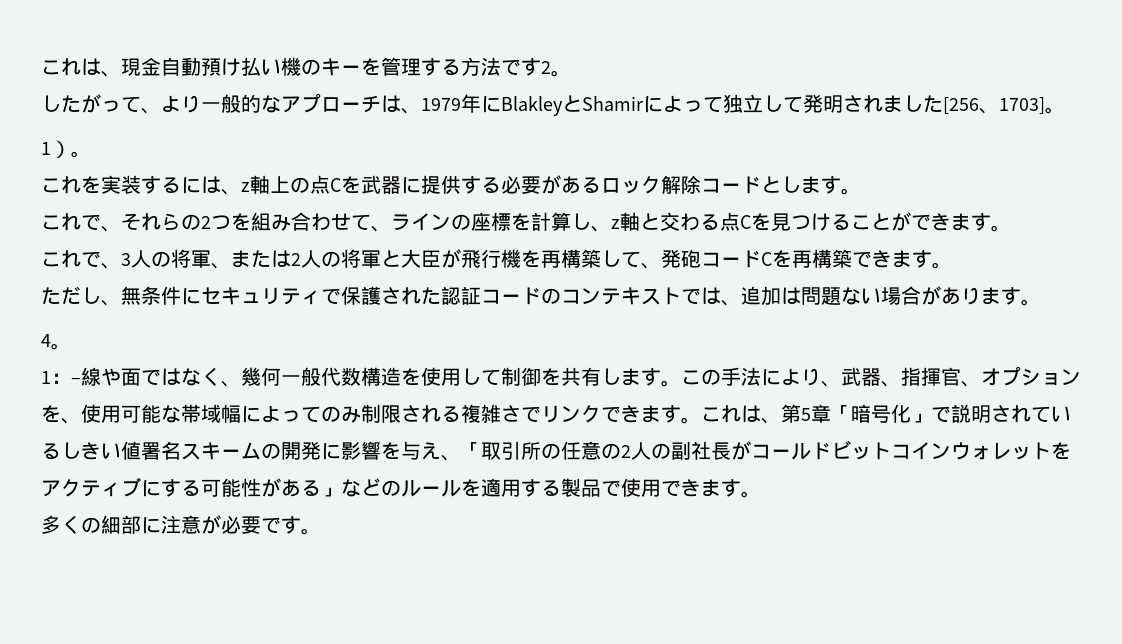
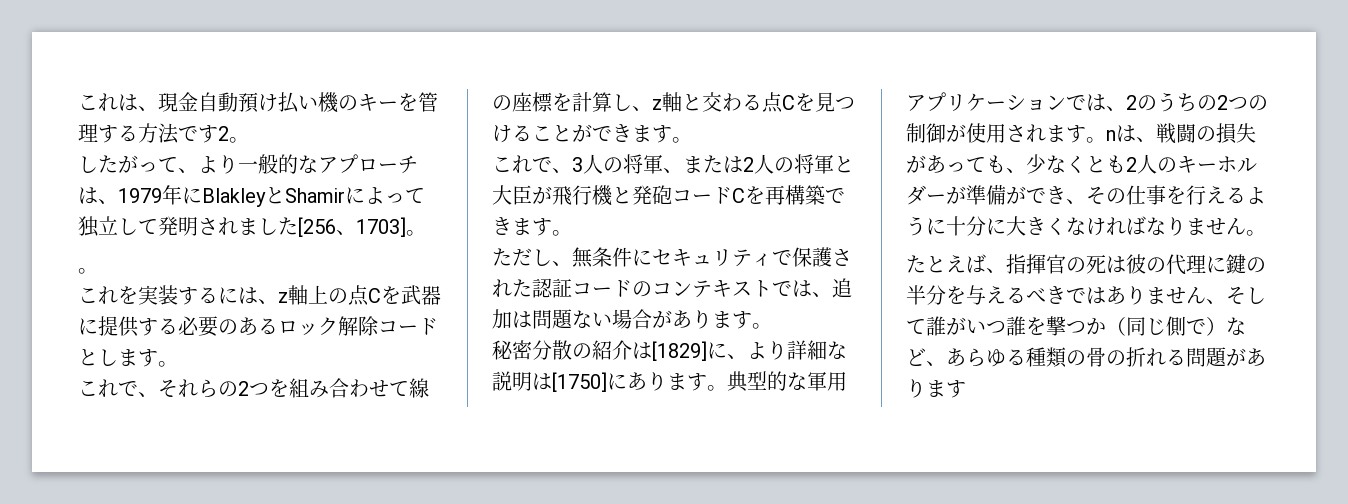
  したがって、より一般的なアプローチは、1979年にBlakleyとShamirによって独立して発明されました[256、1703]。
- 1）。
+ 。
- これを実装するには、z軸上の点Cを武器に提供する必要があるロック解除コードとします。
+ これを実装するには、z軸上の点Cを武器に提供する必要のあるロック解除コードとします。
- これで、それらの2つを組み合わせて、ラインの座標を計算し、z軸と交わる点Cを見つけることができます。
+ これで、それらの2つを組み合わせて線の座標を計算し、z軸と交わる点Cを見つけることができます。
- これで、3人の将軍、または2人の将軍と大臣が飛行機を再構築して、発砲コードCを再構築できます。
+ これで、3人の将軍、または2人の将軍と大臣が飛行機と発砲コードCを再構築できます。
- 4。
- 1：–線や面ではなく、幾何一般代数構造を使用して制御を共有します。この手法により、武器、指揮官、オプションを、使用可能な帯域幅によってのみ制限される複雑さでリンクできます。これは、第5章「暗号化」で説明されているしきい値署名スキームの開発に影響を与え、「取引所の任意の2人の副社長がコールドビットコインウォレットをアクティブにする可能性がある」などのルールを適用する製品で使用できます。
- 多くの細部に注意が必要です。
+ 秘密分散の紹介は[1829]に、より詳細な説明は[1750]にあります。典型的な軍用アプリケーションでは、2のうちの2つの制御が使用されます。nは、戦闘の損失があっても、少なくとも2人のキーホルダーが準備ができ、その仕事を行えるように十分に大きくなければなりません。
+ たとえば、指揮官の死は彼の代理に鍵の半分を与えるべきではありません、そして誰がいつ誰を撃つか（同じ側で）など、あらゆる種類の骨の折れる問題があります

